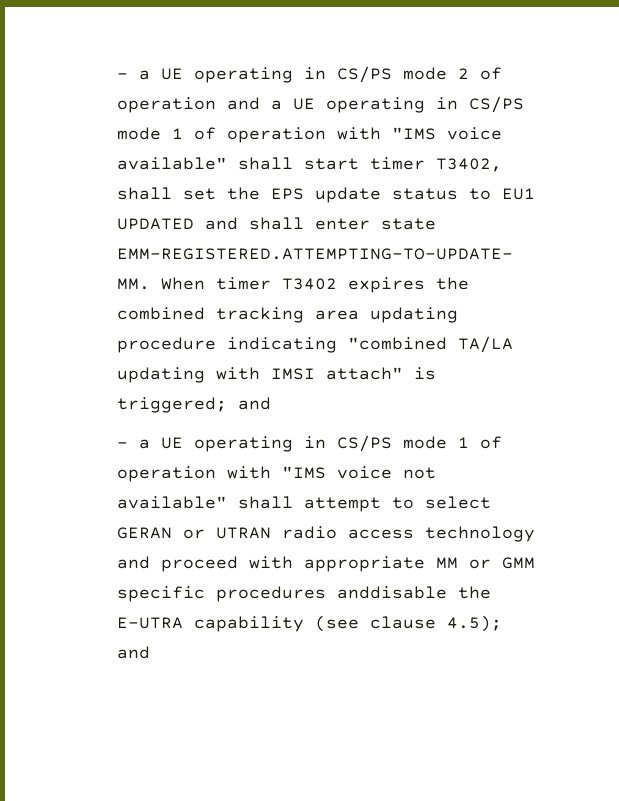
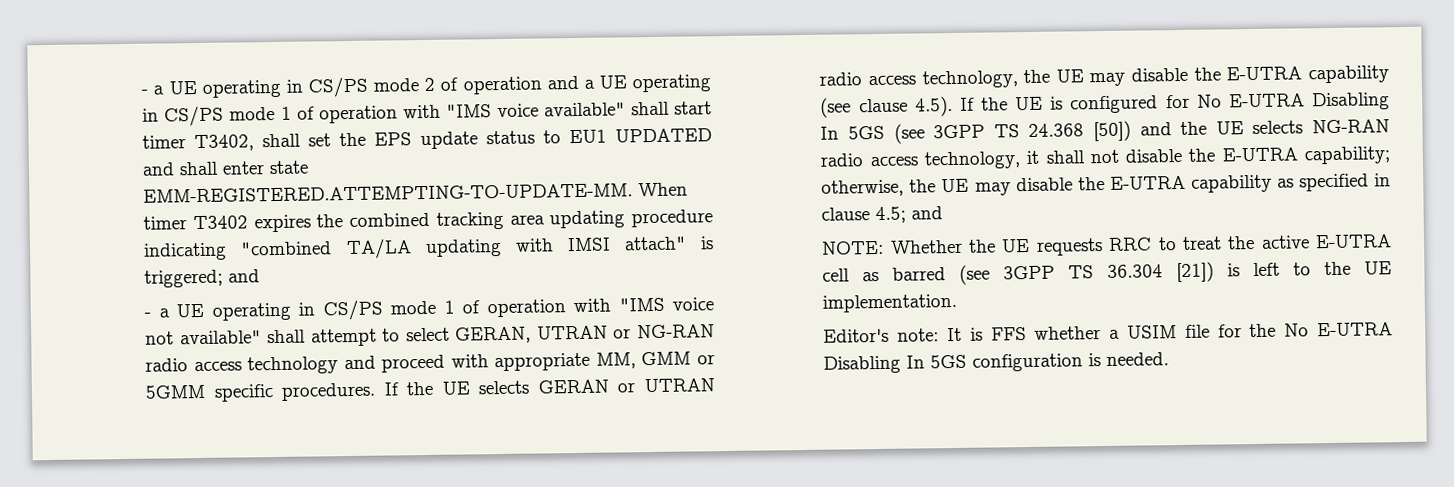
- - a UE operating in CS/PS mode 1 of operation with "IMS voice not available" shall attempt to select GERAN or UTRAN radio access technology and proceed with appropriate MM or GMM specific procedures anddisable the E-UTRA capability (see clause 4.5); and
+ - a UE operating in CS/PS mode 1 of operation with "IMS voice not available" shall attempt to select GERAN, UTRAN or NG-RAN radio access technology and proceed with appropriate MM, GMM or 5GMM specific procedures. If the UE selects GERAN or UTRAN radio access technology, the UE may disable the E-UTRA capability (see clause 4.5). If the UE is configured for No E-UTRA Disabling In 5GS (see 3GPP TS 24.368 [50]) and the UE selects NG-RAN radio access technology, it shall not disable the E-UTRA capability; otherwise, the UE may disable the E-UTRA capability as specified in clause 4.5; and
+ NOTE: Whether the UE requests RRC to treat the active E-UTRA cell as barred (see 3GPP TS 36.304 [21]) is left to the UE implementation.
+ Editor's note: It is FFS whether a USIM file for the No E-UTRA Disabling In 5GS configuration is needed.

